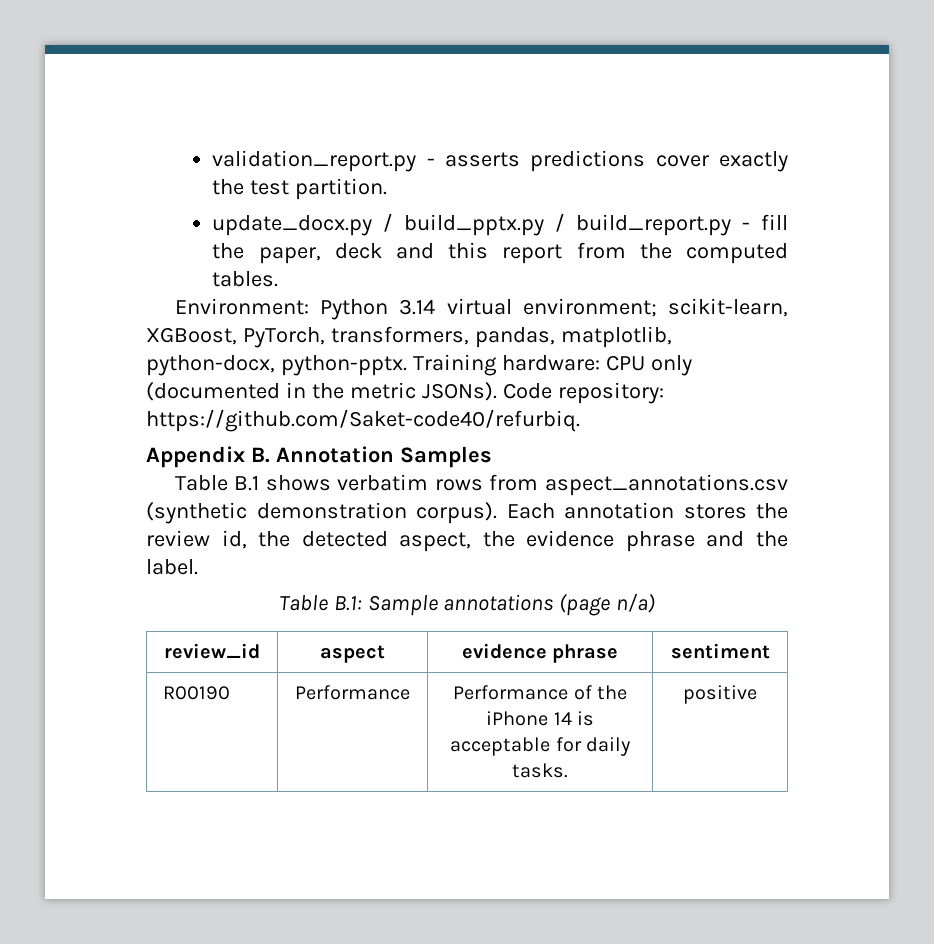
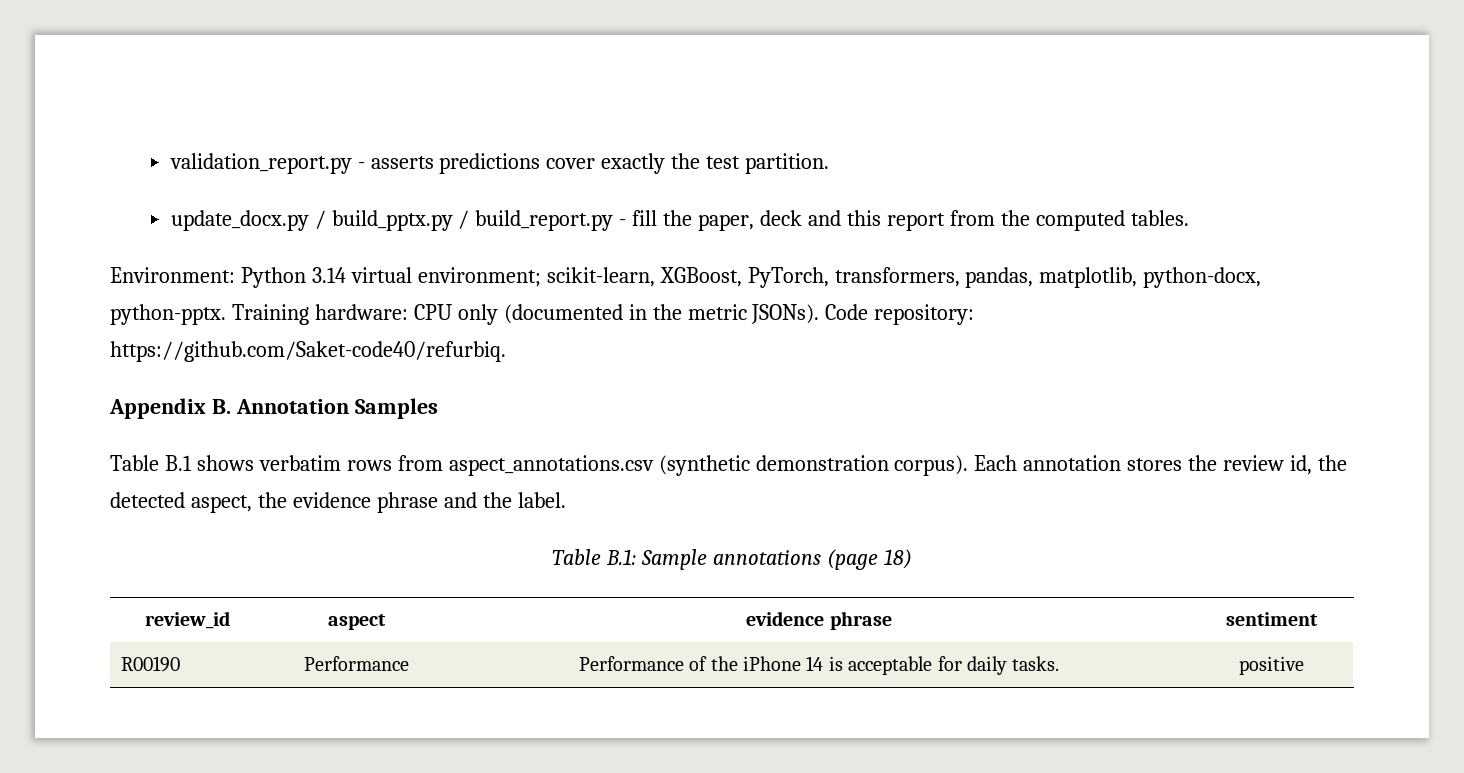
- Table B.1: Sample annotations (page n/a)
+ Table B.1: Sample annotations (page 18)

